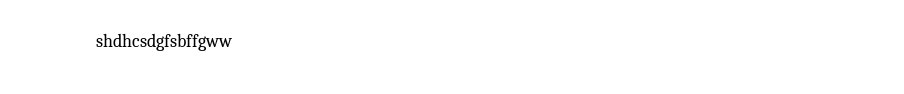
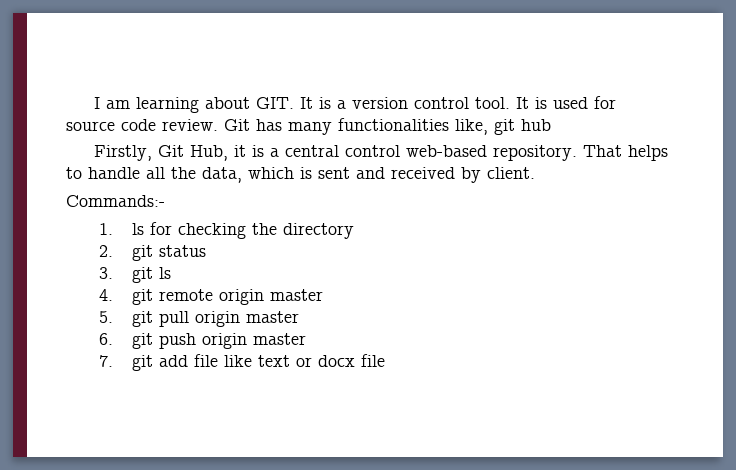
- shdhcsdgfsbffgww
+ I am learning about GIT. It is a version control tool. It is used for source code review. Git has many functionalities like, git hub
+ Firstly, Git Hub, it is a central control web-based repository. That helps to handle all the data, which is sent and received by client.
+ Commands:-
+ 1. ls for checking the directory
+ 2. git status
+ 3. git ls
+ 4. git remote origin master
+ 5. git pull origin master
+ 6. git push origin master
+ 7. git add file like text or docx file

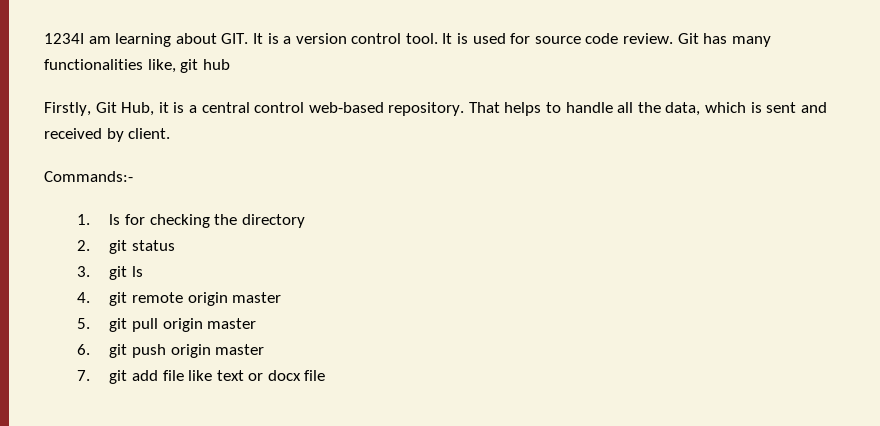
- I am learning about GIT. It is a version control tool.
+ 1234I am learning about GIT. It is a version control tool.

